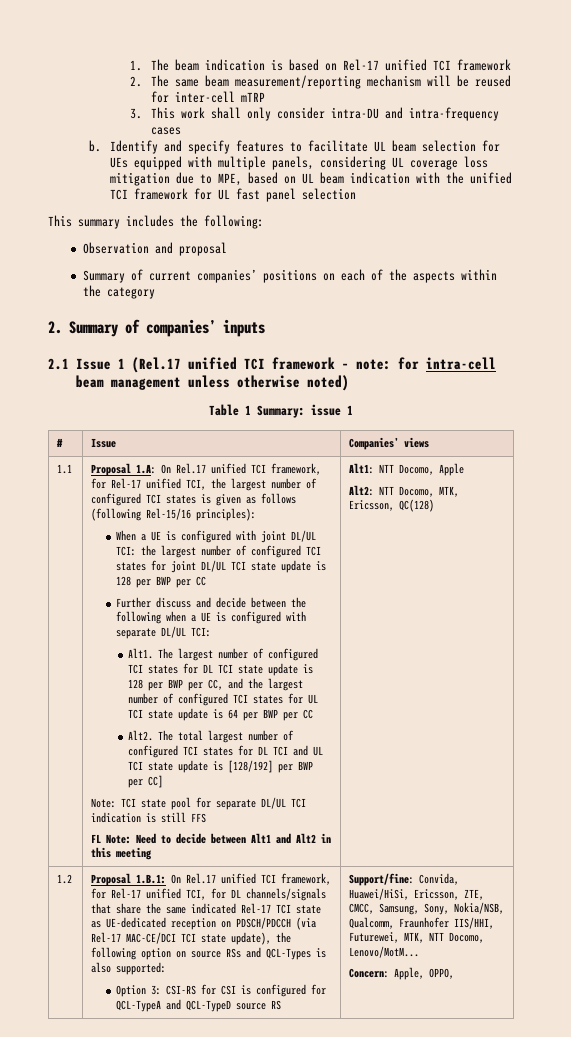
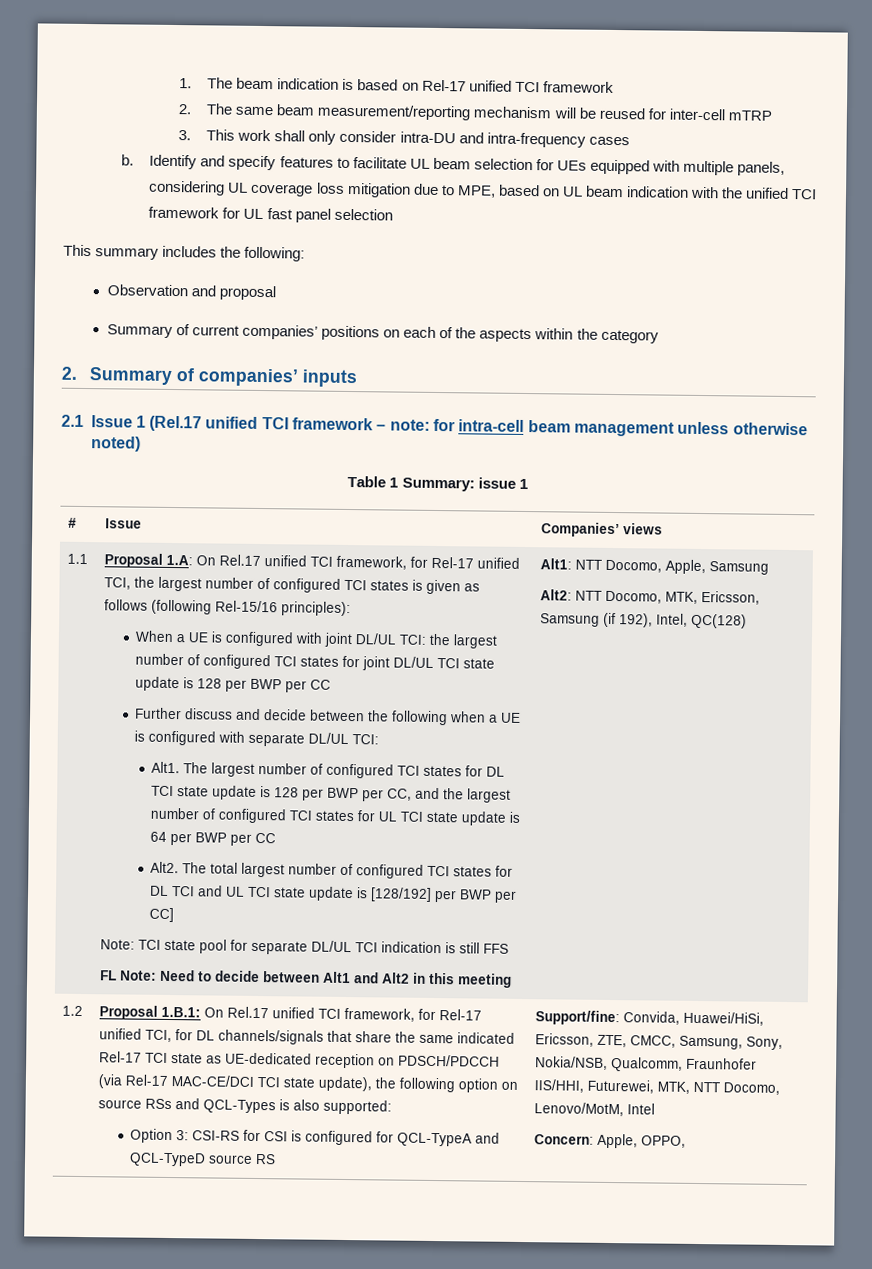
- Alt1: NTT Docomo, Apple
+ Alt1: NTT Docomo, Apple, Samsung
- Alt2: NTT Docomo, MTK, Ericsson, QC(128)
+ Alt2: NTT Docomo, MTK, Ericsson, Samsung (if 192), Intel, QC(128)
- Support/fine: Convida, Huawei/HiSi, Ericsson, ZTE, CMCC, Samsung, Sony, Nokia/NSB, Qualcomm, Fraunhofer IIS/HHI, Futurewei, MTK, NTT Docomo, Lenovo/MotM...
+ Support/fine: Convida, Huawei/HiSi, Ericsson, ZTE, CMCC, Samsung, Sony, Nokia/NSB, Qualcomm, Fraunhofer IIS/HHI, Futurewei, MTK, NTT Docomo, Lenovo/MotM, Intel

